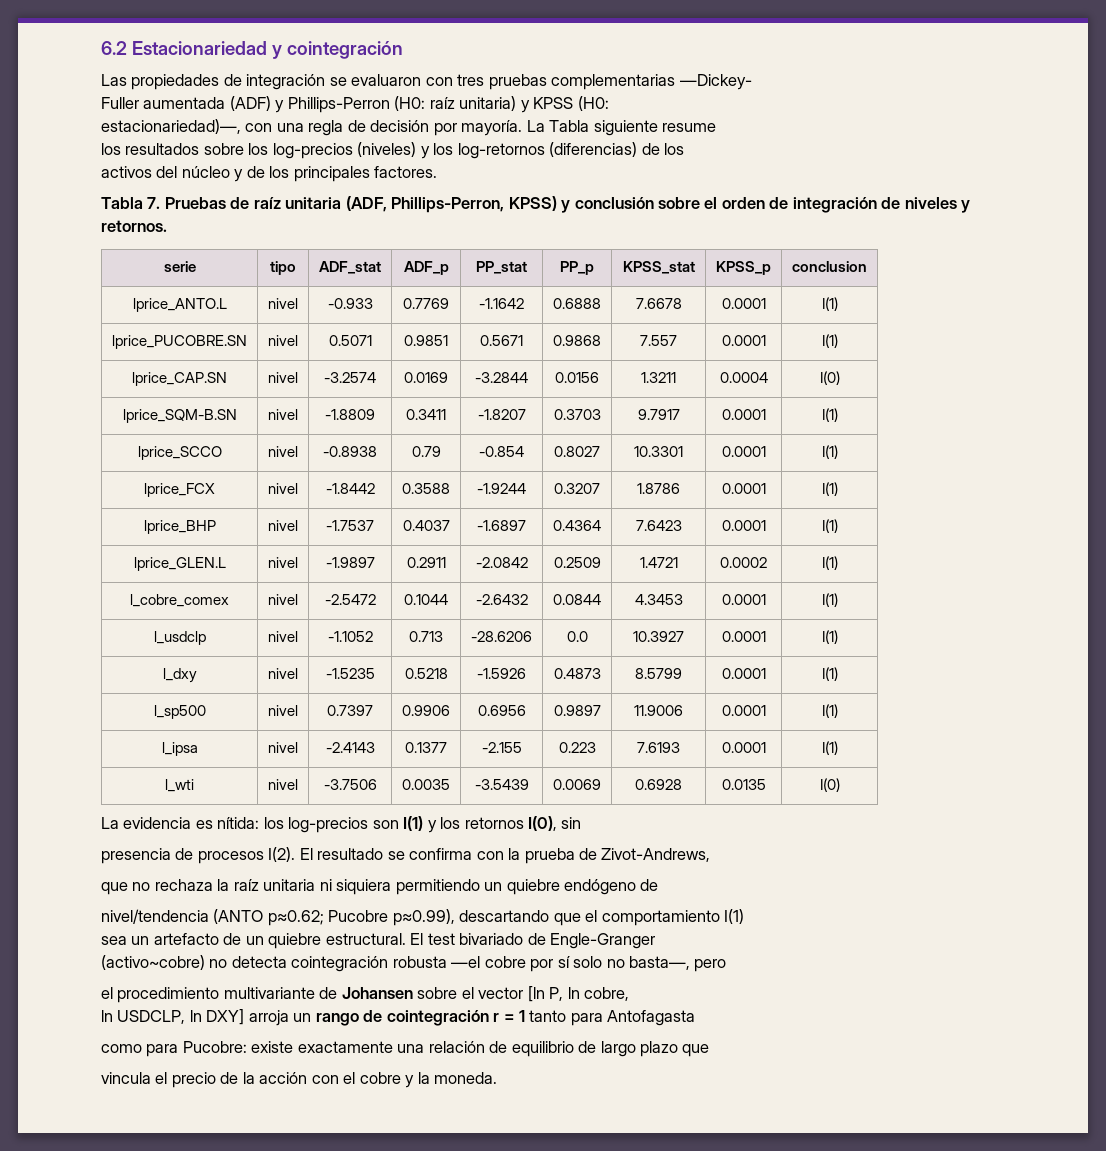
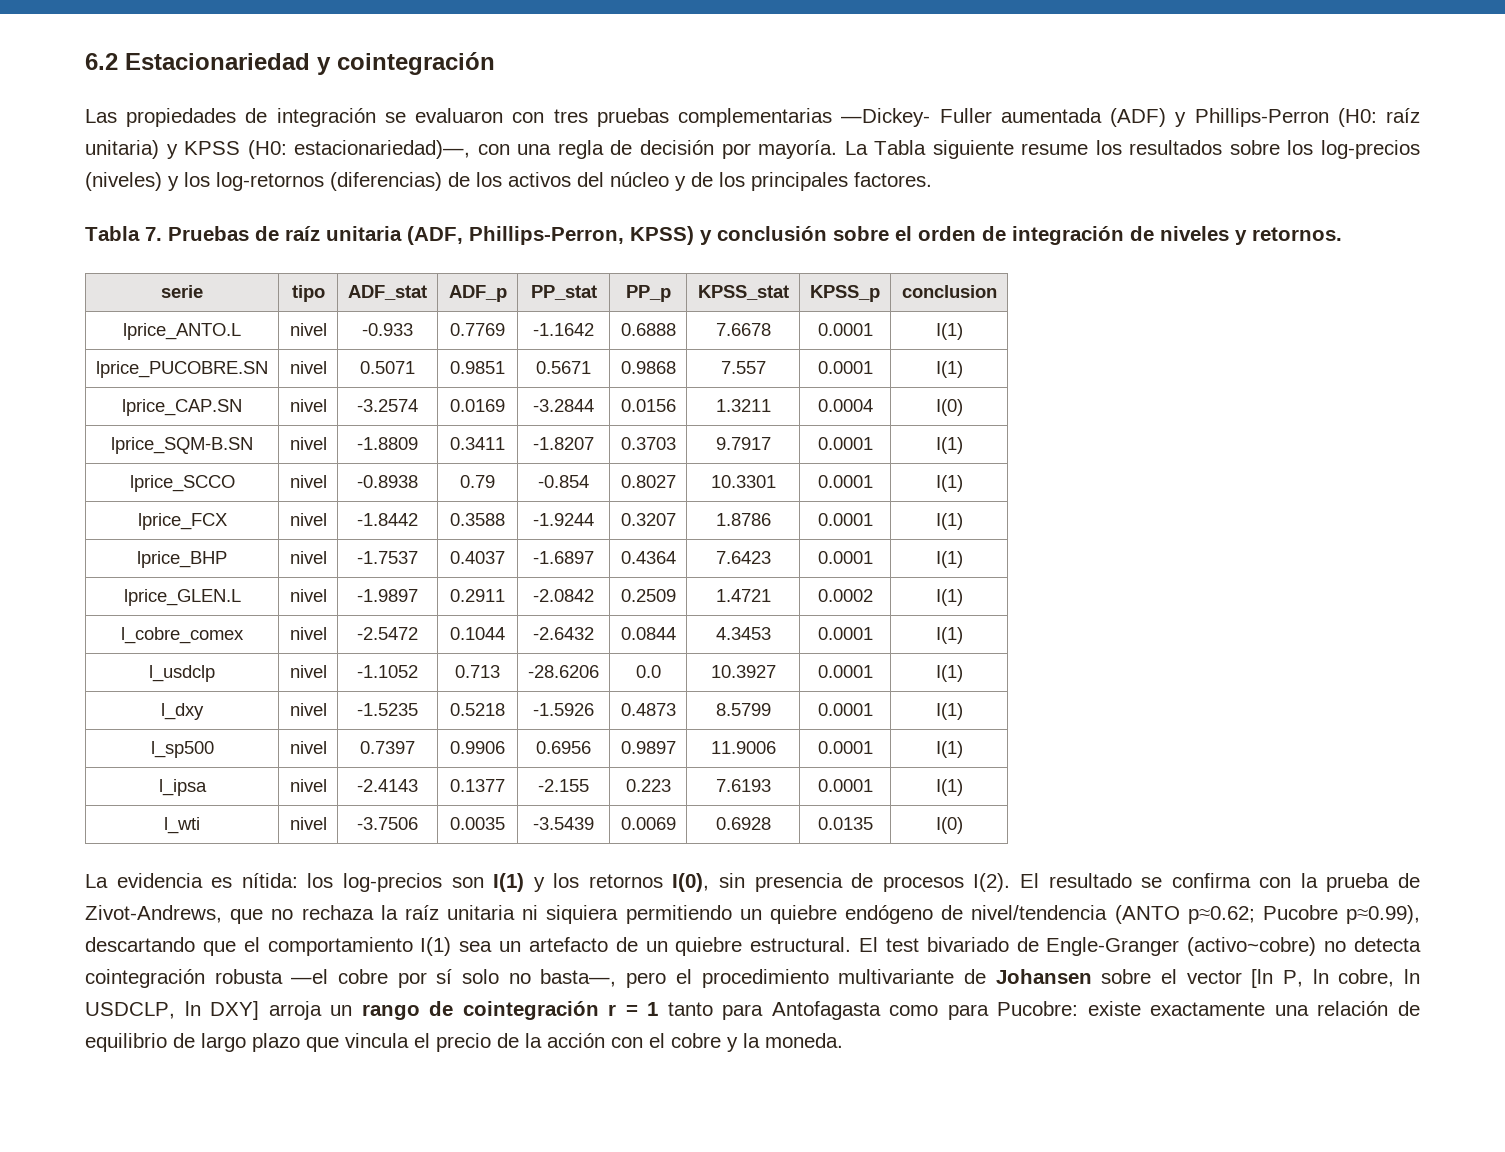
- Las propiedades de integración se evaluaron con tres pruebas complementarias —Dickey-
- Fuller aumentada (ADF) y Phillips-Perron (H0: raíz unitaria) y KPSS (H0:
- estacionariedad)—, con una regla de decisión por mayoría.
+ Las propiedades de integración se evaluaron con tres pruebas complementarias —Dickey- Fuller aumentada (ADF) y Phillips-Perron (H0: raíz unitaria) y KPSS (H0: estacionariedad)—, con una regla de decisión por mayoría.
- La Tabla siguiente resume
- los resultados sobre los log-precios (niveles) y los log-retornos (diferencias) de los
- activos del núcleo y de los principales factores.
+ La Tabla siguiente resume los resultados sobre los log-precios (niveles) y los log-retornos (diferencias) de los activos del núcleo y de los principales factores.
- La evidencia es nítida: los log-precios son I(1) y los retornos I(0), sin
- presencia de procesos I(2).
+ La evidencia es nítida: los log-precios son I(1) y los retornos I(0), sin presencia de procesos I(2).
- El resultado se confirma con la prueba de Zivot-Andrews,
- que no rechaza la raíz unitaria ni siquiera permitiendo un quiebre endógeno de
- nivel/tendencia (ANTO p≈0.62; Pucobre p≈0.99), descartando que el comportamiento I(1)
- sea un artefacto de un quiebre estructural.
+ El resultado se confirma con la prueba de Zivot-Andrews, que no rechaza la raíz unitaria ni siquiera permitiendo un quiebre endógeno de nivel/tendencia (ANTO p≈0.62; Pucobre p≈0.99), descartando que el comportamiento I(1) sea un artefacto de un quiebre estructural.
- El test bivariado de Engle-Granger
- (activo~cobre) no detecta cointegración robusta —el cobre por sí solo no basta—, pero
- el procedimiento multivariante de Johansen sobre el vector [ln P, ln cobre,
- ln USDCLP, ln DXY] arroja un rango de cointegración r = 1 tanto para Antofagasta
- como para Pucobre:
+ El test bivariado de Engle-Granger (activo~cobre) no detecta cointegración robusta —el cobre por sí solo no basta—, pero el procedimiento multivariante de Johansen sobre el vector [ln P, ln cobre, ln USDCLP, ln DXY] arroja un rango de cointegración r = 1 tanto para Antofagasta como para Pucobre:
- existe exactamente una relación de equilibrio de largo plazo que
- vincula el precio de la acción con el cobre y la moneda.
+ existe exactamente una relación de equilibrio de largo plazo que vincula el precio de la acción con el cobre y la moneda.

